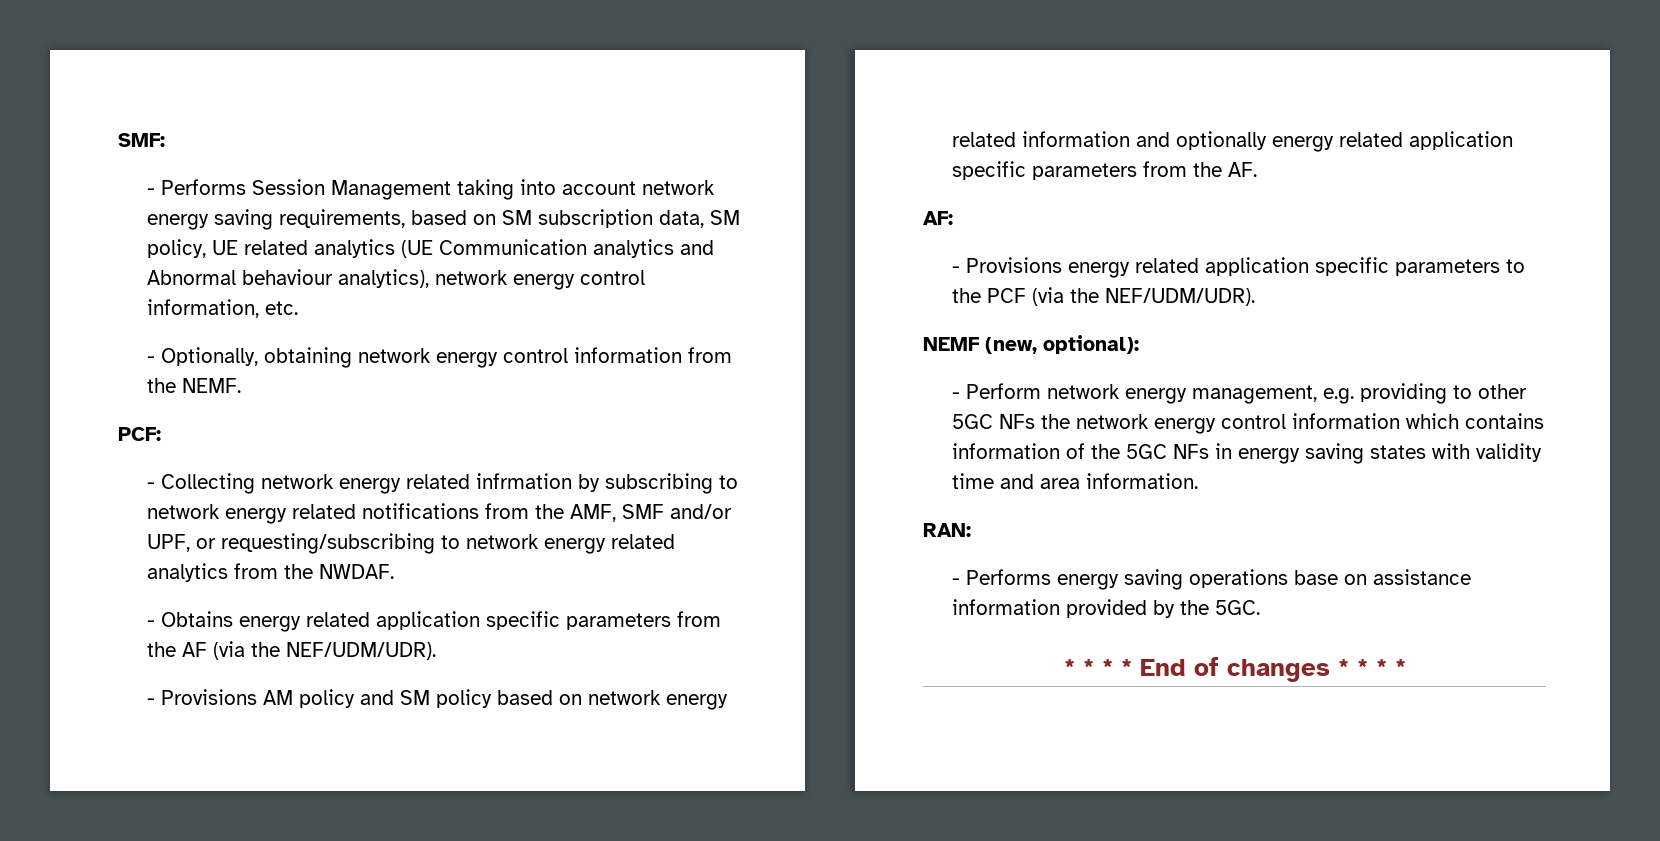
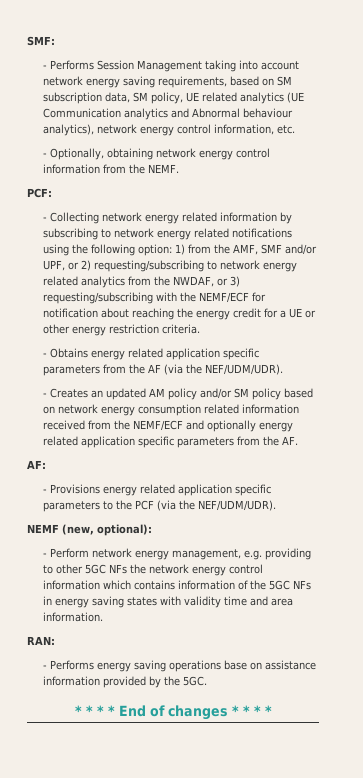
- - Collecting network energy related infrmation by subscribing to network energy related notifications from the AMF, SMF and/or UPF, or requesting/subscribing to network energy related analytics from the NWDAF.
+ - Collecting network energy related information by subscribing to network energy related notifications using the following option: 1) from the AMF, SMF and/or UPF, or 2) requesting/subscribing to network energy related analytics from the NWDAF, or 3) requesting/subscribing with the NEMF/ECF for notification about reaching the energy credit for a UE or other energy restriction criteria.
- - Provisions AM policy and SM policy based on network energy related information and optionally energy related application specific parameters from the AF.
+ - Creates an updated AM policy and/or SM policy based on network energy consumption related information received from the NEMF/ECF and optionally energy related application specific parameters from the AF.

